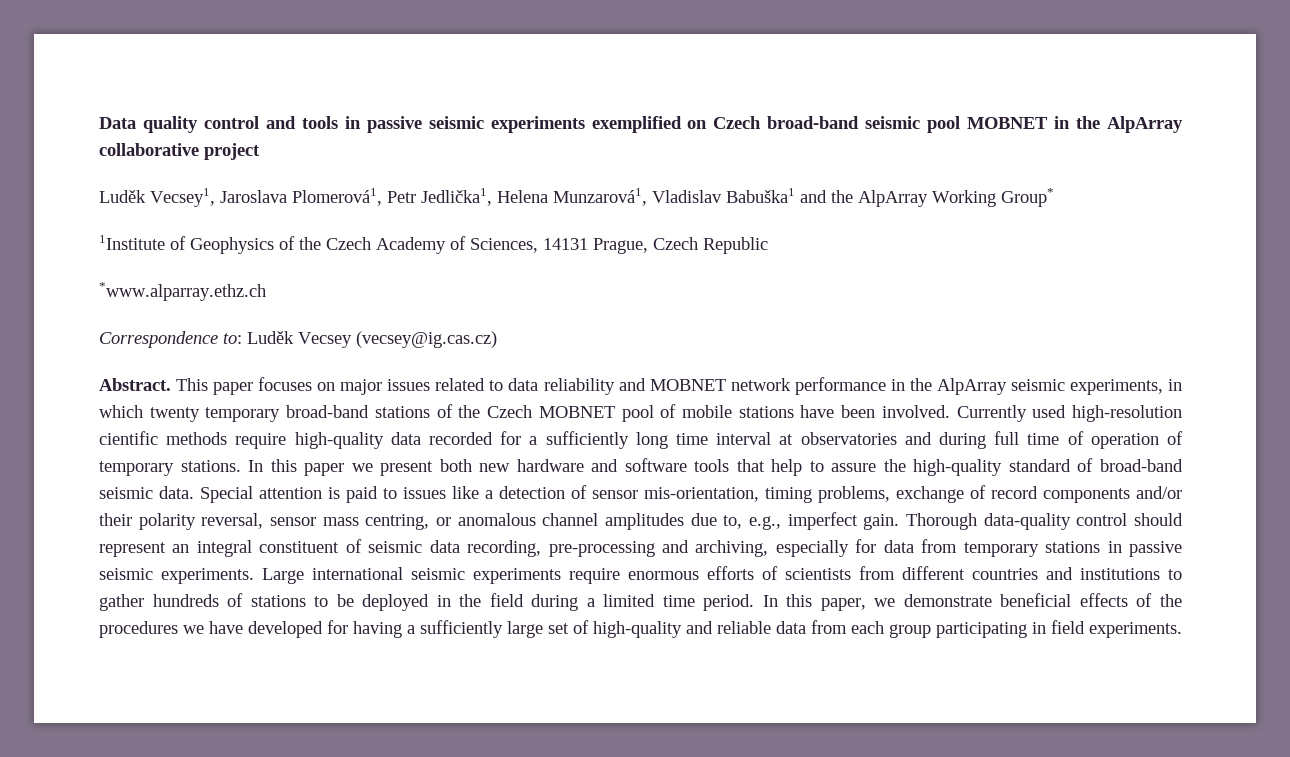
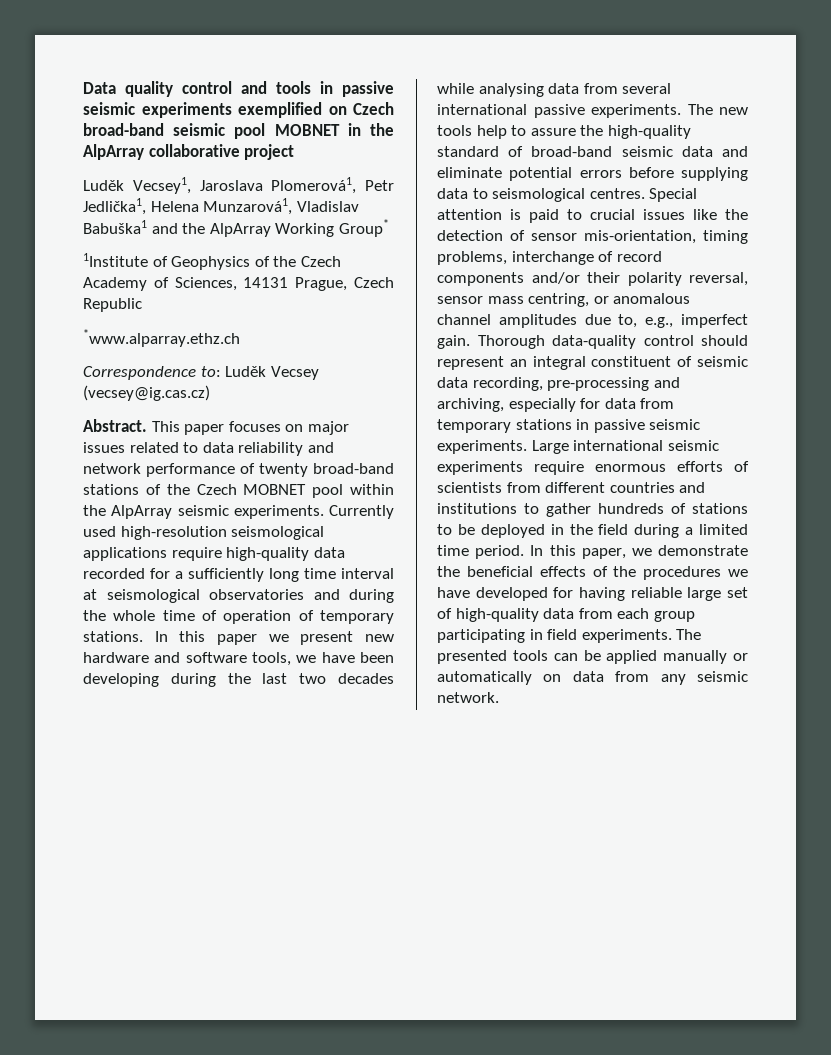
- This paper focuses on major issues related to data reliability and MOBNET network performance in the AlpArray seismic experiments, in which twenty temporary broad-band stations of the Czech MOBNET pool of mobile stations have been involved.
+ This paper focuses on major issues related to data reliability and network performance of twenty broad-band stations of the Czech MOBNET pool within the AlpArray seismic experiments.
- Currently used high-resolution cientific methods require high-quality data recorded for a sufficiently long time interval at observatories and during full time of operation of temporary stations.
+ Currently used high-resolution seismological applications require high-quality data recorded for a sufficiently long time interval at seismological observatories and during the whole time of operation of temporary stations.
- In this paper we present both new hardware and software tools that help to assure the high-quality standard of broad-band seismic data.
+ In this paper we present new hardware and software tools, we have been developing during the last two decades while analysing data from several international passive experiments. The new tools help to assure the high-quality standard of broad-band seismic data and eliminate potential errors before supplying data to seismological centres.
- Special attention is paid to issues like a detection of sensor mis-orientation, timing problems, exchange of record components and/or their polarity reversal, sensor mass centring, or anomalous channel amplitudes due to, e.g., imperfect gain.
+ Special attention is paid to crucial issues like the detection of sensor mis-orientation, timing problems, interchange of record components and/or their polarity reversal, sensor mass centring, or anomalous channel amplitudes due to, e.g., imperfect gain.
- In this paper, we demonstrate beneficial effects of the procedures we have developed for having a sufficiently large set of high-quality and reliable data from each group participating in field experiments.
+ In this paper, we demonstrate the beneficial effects of the procedures we have developed for having reliable large set of high-quality data from each group participating in field experiments.
+ The presented tools can be applied manually or automatically on data from any seismic network.

